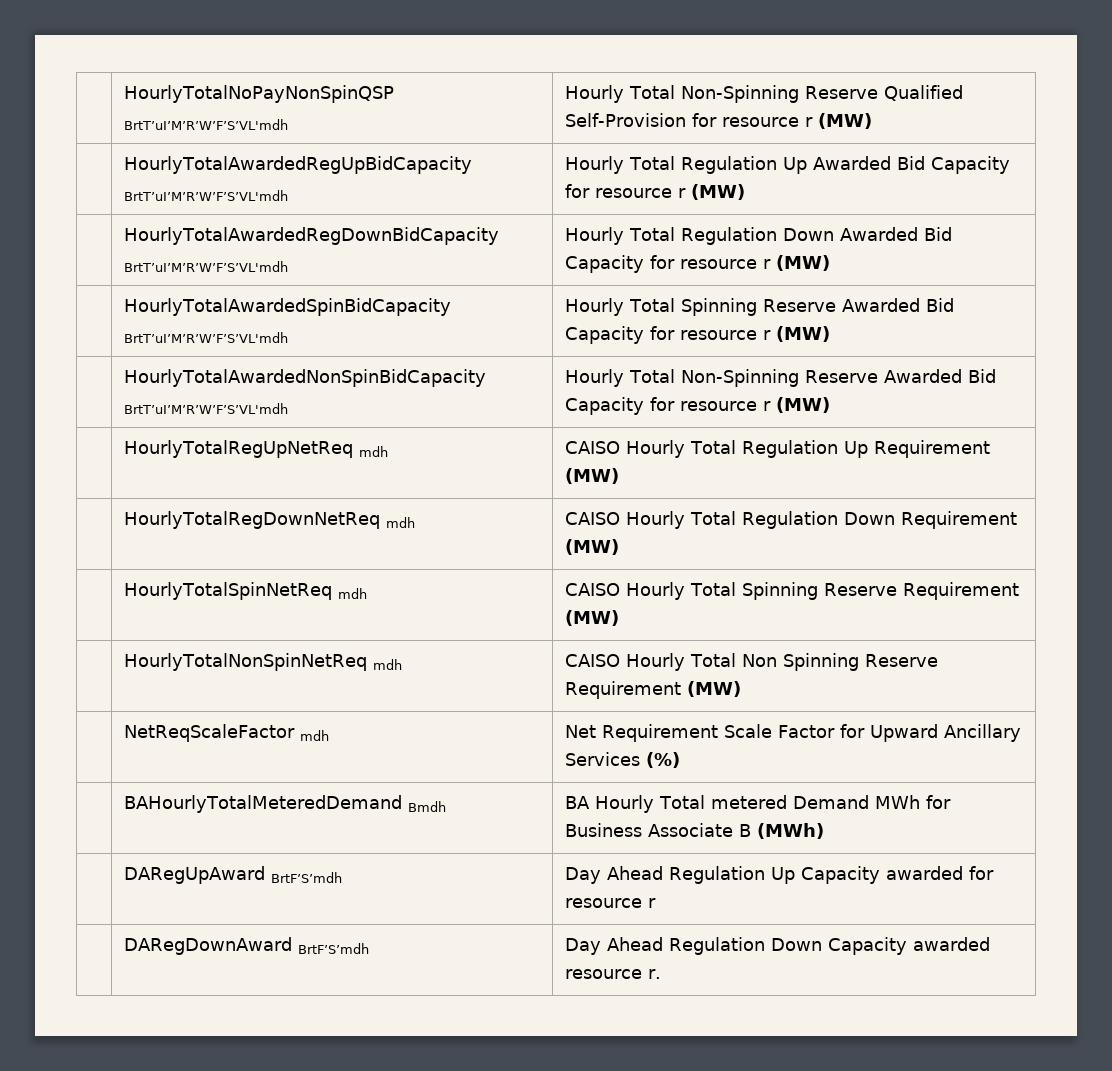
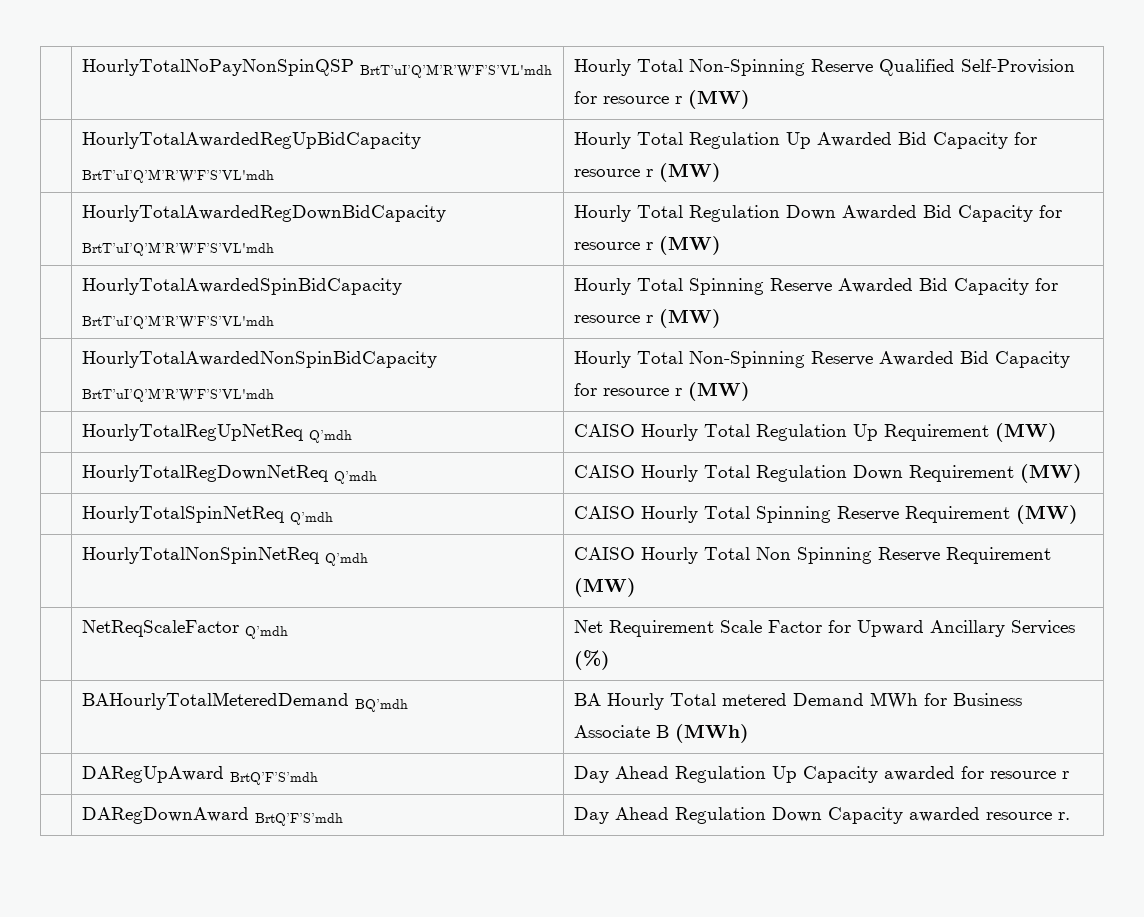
- | HourlyTotalNoPayNonSpinQSP BrtT’uI’M’R’W’F’S’VL'mdh | Hourly Total Non-Spinning Reserve Qualified Self-Provision for resource r (MW)
+ | HourlyTotalNoPayNonSpinQSP BrtT’uI’Q’M’R’W’F’S’VL'mdh | Hourly Total Non-Spinning Reserve Qualified Self-Provision for resource r (MW)
- | HourlyTotalAwardedRegUpBidCapacity BrtT’uI’M’R’W’F’S’VL'mdh | Hourly Total Regulation Up Awarded Bid Capacity for resource r (MW)
+ | HourlyTotalAwardedRegUpBidCapacity BrtT’uI’Q’M’R’W’F’S’VL'mdh | Hourly Total Regulation Up Awarded Bid Capacity for resource r (MW)
- | HourlyTotalAwardedRegDownBidCapacity BrtT’uI’M’R’W’F’S’VL'mdh | Hourly Total Regulation Down Awarded Bid Capacity for resource r (MW)
+ | HourlyTotalAwardedRegDownBidCapacity BrtT’uI’Q’M’R’W’F’S’VL'mdh | Hourly Total Regulation Down Awarded Bid Capacity for resource r (MW)
- | HourlyTotalAwardedSpinBidCapacity BrtT’uI’M’R’W’F’S’VL'mdh | Hourly Total Spinning Reserve Awarded Bid Capacity for resource r (MW)
+ | HourlyTotalAwardedSpinBidCapacity BrtT’uI’Q’M’R’W’F’S’VL'mdh | Hourly Total Spinning Reserve Awarded Bid Capacity for resource r (MW)
- | HourlyTotalAwardedNonSpinBidCapacity BrtT’uI’M’R’W’F’S’VL'mdh | Hourly Total Non-Spinning Reserve Awarded Bid Capacity for resource r (MW)
+ | HourlyTotalAwardedNonSpinBidCapacity BrtT’uI’Q’M’R’W’F’S’VL'mdh | Hourly Total Non-Spinning Reserve Awarded Bid Capacity for resource r (MW)
- | HourlyTotalRegUpNetReq mdh | CAISO Hourly Total Regulation Up Requirement (MW)
+ | HourlyTotalRegUpNetReq Q’mdh | CAISO Hourly Total Regulation Up Requirement (MW)
- | HourlyTotalRegDownNetReq mdh | CAISO Hourly Total Regulation Down Requirement (MW)
+ | HourlyTotalRegDownNetReq Q’mdh | CAISO Hourly Total Regulation Down Requirement (MW)
- | HourlyTotalSpinNetReq mdh | CAISO Hourly Total Spinning Reserve Requirement (MW)
+ | HourlyTotalSpinNetReq Q’mdh | CAISO Hourly Total Spinning Reserve Requirement (MW)
- | HourlyTotalNonSpinNetReq mdh | CAISO Hourly Total Non Spinning Reserve Requirement (MW)
+ | HourlyTotalNonSpinNetReq Q’mdh | CAISO Hourly Total Non Spinning Reserve Requirement (MW)
- | NetReqScaleFactor mdh | Net Requirement Scale Factor for Upward Ancillary Services (%)
+ | NetReqScaleFactor Q’mdh | Net Requirement Scale Factor for Upward Ancillary Services (%)
- | BAHourlyTotalMeteredDemand Bmdh | BA Hourly Total metered Demand MWh for Business Associate B (MWh)
+ | BAHourlyTotalMeteredDemand BQ’mdh | BA Hourly Total metered Demand MWh for Business Associate B (MWh)
- | DARegUpAward BrtF’S’mdh | Day Ahead Regulation Up Capacity awarded for resource r
+ | DARegUpAward BrtQ’F’S’mdh | Day Ahead Regulation Up Capacity awarded for resource r
- | DARegDownAward BrtF’S’mdh | Day Ahead Regulation Down Capacity awarded resource r.
+ | DARegDownAward BrtQ’F’S’mdh | Day Ahead Regulation Down Capacity awarded resource r.

